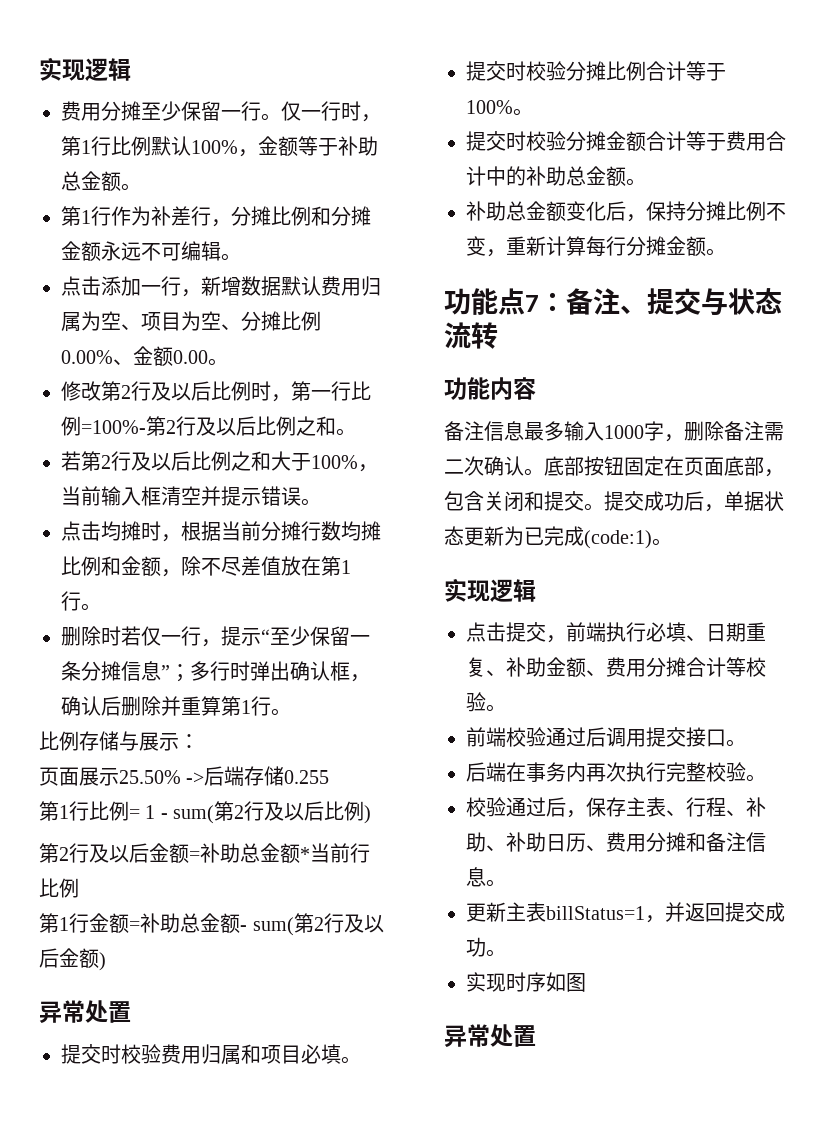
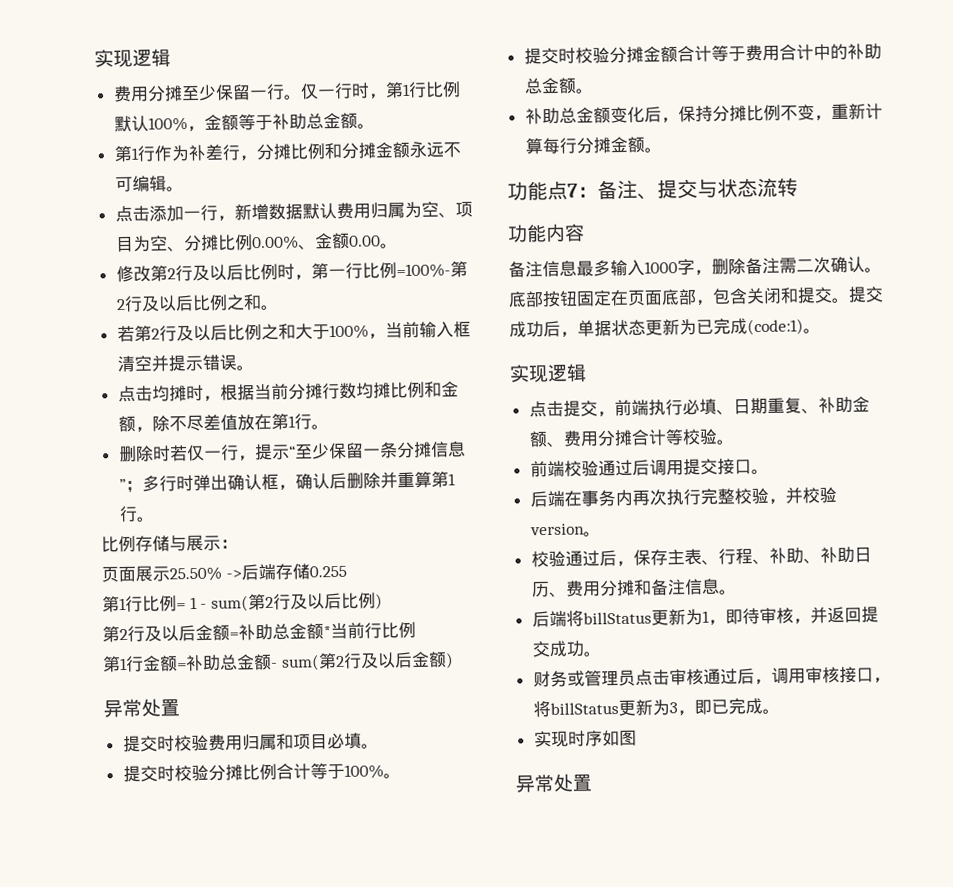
- 后端在事务内再次执行完整校验。
+ 后端在事务内再次执行完整校验，并校验version。
- 更新主表billStatus=1，并返回提交成功。
+ 后端将billStatus更新为1，即待审核，并返回提交成功。
+ 财务或管理员点击审核通过后，调用审核接口，将billStatus更新为3，即已完成。

